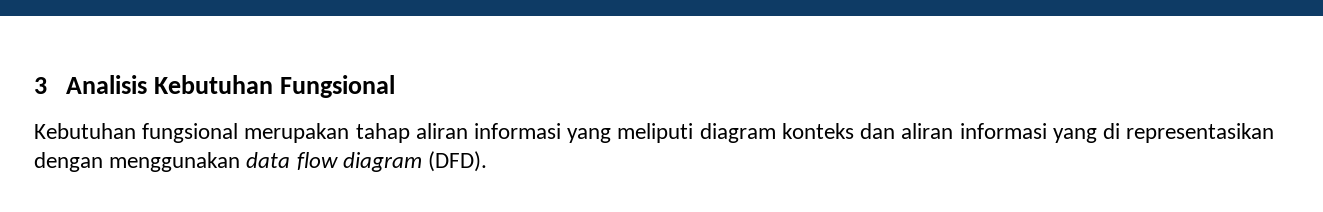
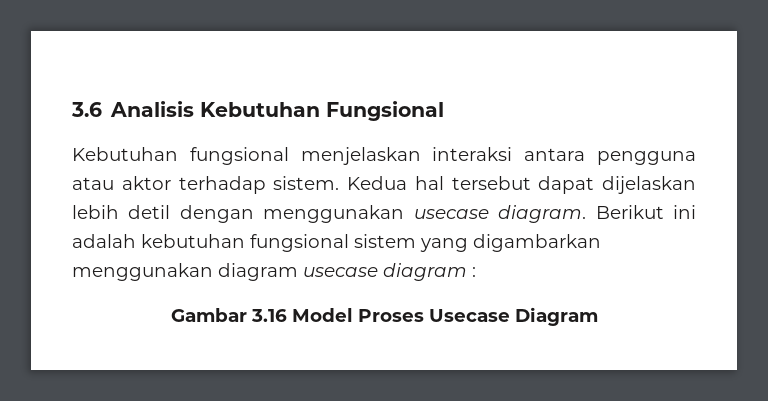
- 3 Analisis Kebutuhan Fungsional
+ 3.6 Analisis Kebutuhan Fungsional
- Kebutuhan fungsional merupakan tahap aliran informasi yang meliputi diagram konteks dan aliran informasi yang di representasikan dengan menggunakan data flow diagram (DFD).
+ Kebutuhan fungsional menjelaskan interaksi antara pengguna atau aktor terhadap sistem. Kedua hal tersebut dapat dijelaskan lebih detil dengan menggunakan usecase diagram. Berikut ini adalah kebutuhan fungsional sistem yang digambarkan menggunakan diagram usecase diagram :
+ Gambar 3.16 Model Proses Usecase Diagram

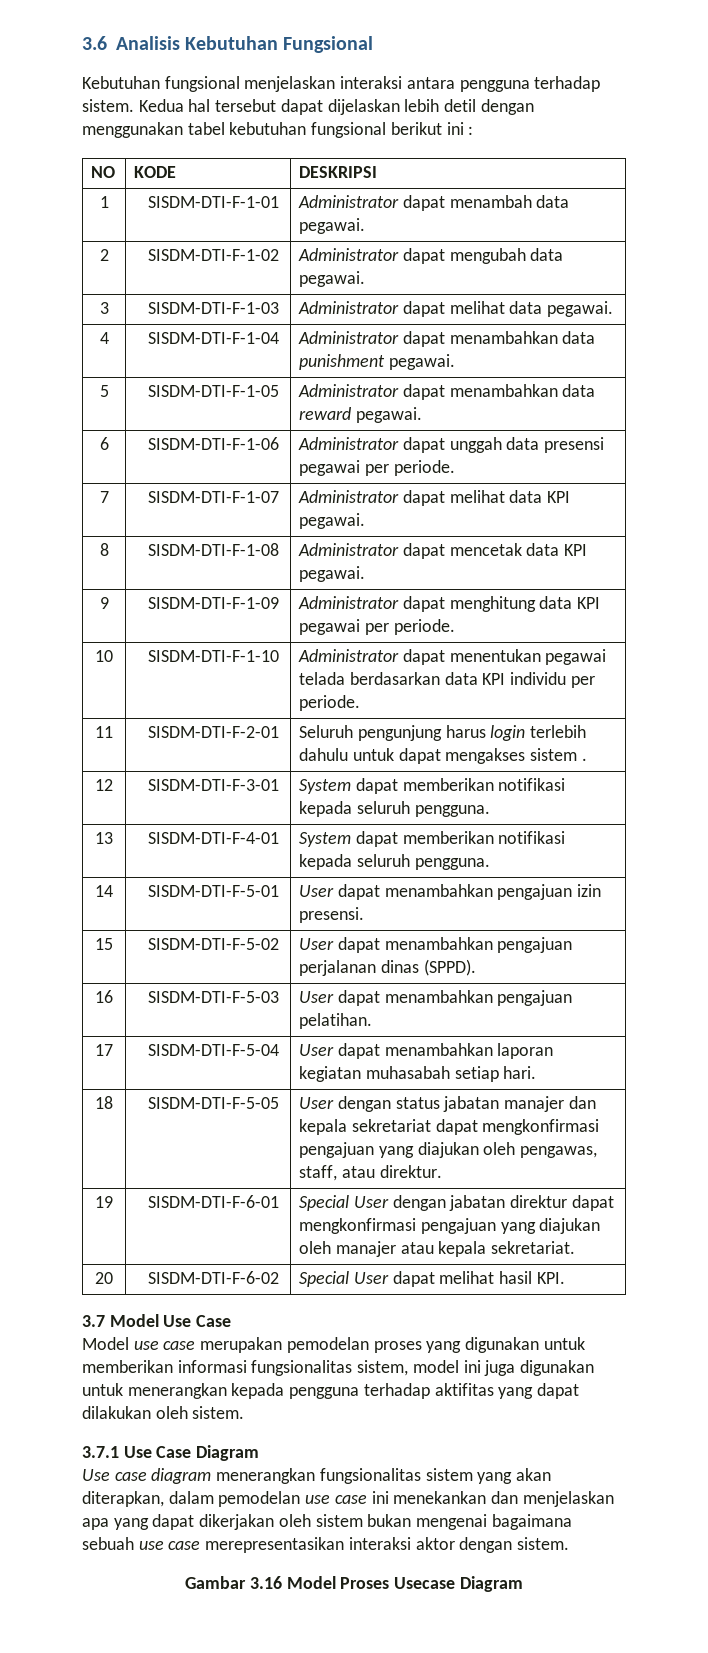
- Kebutuhan fungsional menjelaskan interaksi antara pengguna atau aktor terhadap sistem.
+ Kebutuhan fungsional menjelaskan interaksi antara pengguna terhadap sistem.
- Kedua hal tersebut dapat dijelaskan lebih detil dengan menggunakan usecase diagram. Berikut ini adalah kebutuhan fungsional sistem yang digambarkan menggunakan diagram usecase diagram :
+ Kedua hal tersebut dapat dijelaskan lebih detil dengan menggunakan tabel kebutuhan fungsional berikut ini :
+ NO | KODE | DESKRIPSI
+ 1 | SISDM-DTI-F-1-01 | Administrator dapat menambah data pegawai.
+ 2 | SISDM-DTI-F-1-02 | Administrator dapat mengubah data pegawai.
+ 3 | SISDM-DTI-F-1-03 | Administrator dapat melihat data pegawai.
+ 4 | SISDM-DTI-F-1-04 | Administrator dapat menambahkan data punishment pegawai.
+ 5 | SISDM-DTI-F-1-05 | Administrator dapat menambahkan data reward pegawai.
+ 6 | SISDM-DTI-F-1-06 | Administrator dapat unggah data presensi pegawai per periode.
+ 7 | SISDM-DTI-F-1-07 | Administrator dapat melihat data KPI pegawai.
+ 8 | SISDM-DTI-F-1-08 | Administrator dapat mencetak data KPI pegawai.
+ 9 | SISDM-DTI-F-1-09 | Administrator dapat menghitung data KPI pegawai per periode.
+ 10 | SISDM-DTI-F-1-10 | Administrator dapat menentukan pegawai telada berdasarkan data KPI individu per periode.
+ 11 | SISDM-DTI-F-2-01 | Seluruh pengunjung harus login terlebih dahulu untuk dapat mengakses sistem .
+ 12 | SISDM-DTI-F-3-01 | System dapat memberikan notifikasi kepada seluruh pengguna.
+ 13 | SISDM-DTI-F-4-01 | System dapat memberikan notifikasi kepada seluruh pengguna.
+ 14 | SISDM-DTI-F-5-01 | User dapat menambahkan pengajuan izin presensi.
+ 15 | SISDM-DTI-F-5-02 | User dapat menambahkan pengajuan perjalanan dinas (SPPD).
+ 16 | SISDM-DTI-F-5-03 | User dapat menambahkan pengajuan pelatihan.
+ 17 | SISDM-DTI-F-5-04 | User dapat menambahkan laporan kegiatan muhasabah setiap hari.
+ 18 | SISDM-DTI-F-5-05 | User dengan status jabatan manajer dan kepala sekretariat dapat mengkonfirmasi pengajuan yang diajukan oleh pengawas, staff, atau direktur.
+ 19 | SISDM-DTI-F-6-01 | Special User dengan jabatan direktur dapat mengkonfirmasi pengajuan yang diajukan oleh manajer atau kepala sekretariat.
+ 20 | SISDM-DTI-F-6-02 | Special User dapat melihat hasil KPI.
+ 3.7 Model Use Case
+ Model use case merupakan pemodelan proses yang digunakan untuk memberikan informasi fungsionalitas sistem, model ini juga digunakan untuk menerangkan kepada pengguna terhadap aktifitas yang dapat dilakukan oleh sistem.
+ 3.7.1 Use Case Diagram
+ Use case diagram menerangkan fungsionalitas sistem yang akan diterapkan, dalam pemodelan use case ini menekankan dan menjelaskan apa yang dapat dikerjakan oleh sistem bukan mengenai bagaimana sebuah use case merepresentasikan interaksi aktor dengan sistem.

